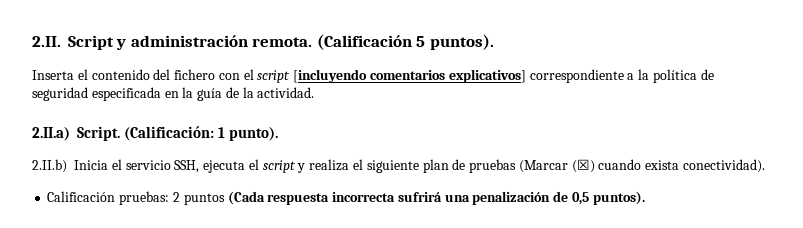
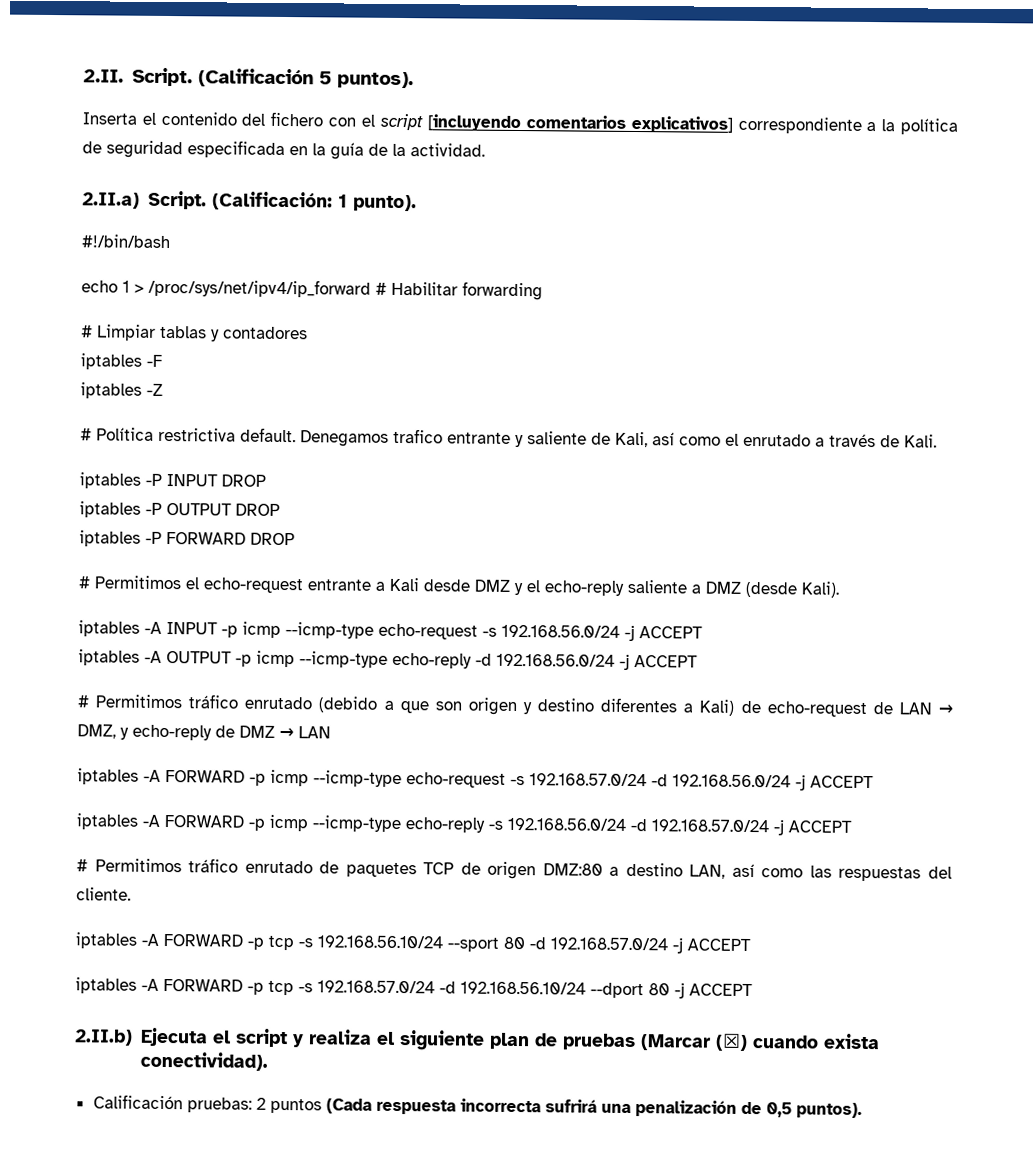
- 2.II. Script y administración remota.
+ 2.II. Script.
- 2.II.b) Inicia el servicio SSH, ejecuta el script y realiza el siguiente plan de pruebas (Marcar (☒) cuando exista conectividad).
+ #!/bin/bash
+ echo 1 > /proc/sys/net/ipv4/ip_forward # Habilitar forwarding
+ # Limpiar tablas y contadores
+ iptables -F
+ iptables -Z
+ # Política restrictiva default. Denegamos trafico entrante y saliente de Kali, así como el enrutado a través de Kali.
+ iptables -P INPUT DROP
+ iptables -P OUTPUT DROP
+ iptables -P FORWARD DROP
+ # Permitimos el echo-request entrante a Kali desde DMZ y el echo-reply saliente a DMZ (desde Kali).
+ iptables -A INPUT -p icmp --icmp-type echo-request -s 192.168.56.0/24 -j ACCEPT
+ iptables -A OUTPUT -p icmp --icmp-type echo-reply -d 192.168.56.0/24 -j ACCEPT
+ # Permitimos tráfico enrutado (debido a que son origen y destino diferentes a Kali) de echo-request de LAN → DMZ, y echo-reply de DMZ → LAN
+ iptables -A FORWARD -p icmp --icmp-type echo-request -s 192.168.57.0/24 -d 192.168.56.0/24 -j ACCEPT
+ iptables -A FORWARD -p icmp --icmp-type echo-reply -s 192.168.56.0/24 -d 192.168.57.0/24 -j ACCEPT
+ # Permitimos tráfico enrutado de paquetes TCP de origen DMZ:80 a destino LAN, así como las respuestas del cliente.
+ iptables -A FORWARD -p tcp -s 192.168.56.10/24 --sport 80 -d 192.168.57.0/24 -j ACCEPT
+ iptables -A FORWARD -p tcp -s 192.168.57.0/24 -d 192.168.56.10/24 --dport 80 -j ACCEPT
+ 2.II.b) Ejecuta el script y realiza el siguiente plan de pruebas (Marcar (☒) cuando exista conectividad).

